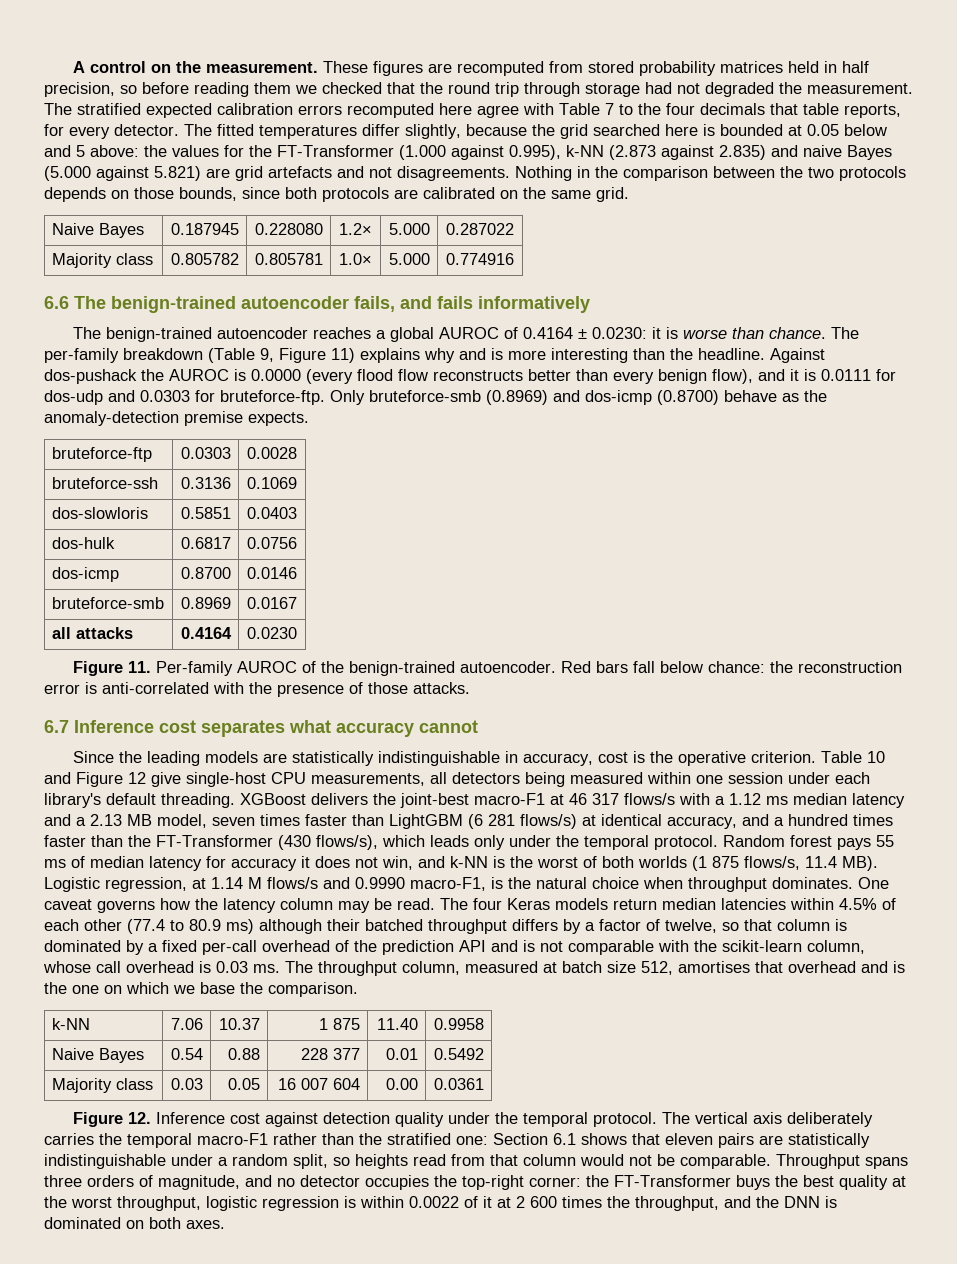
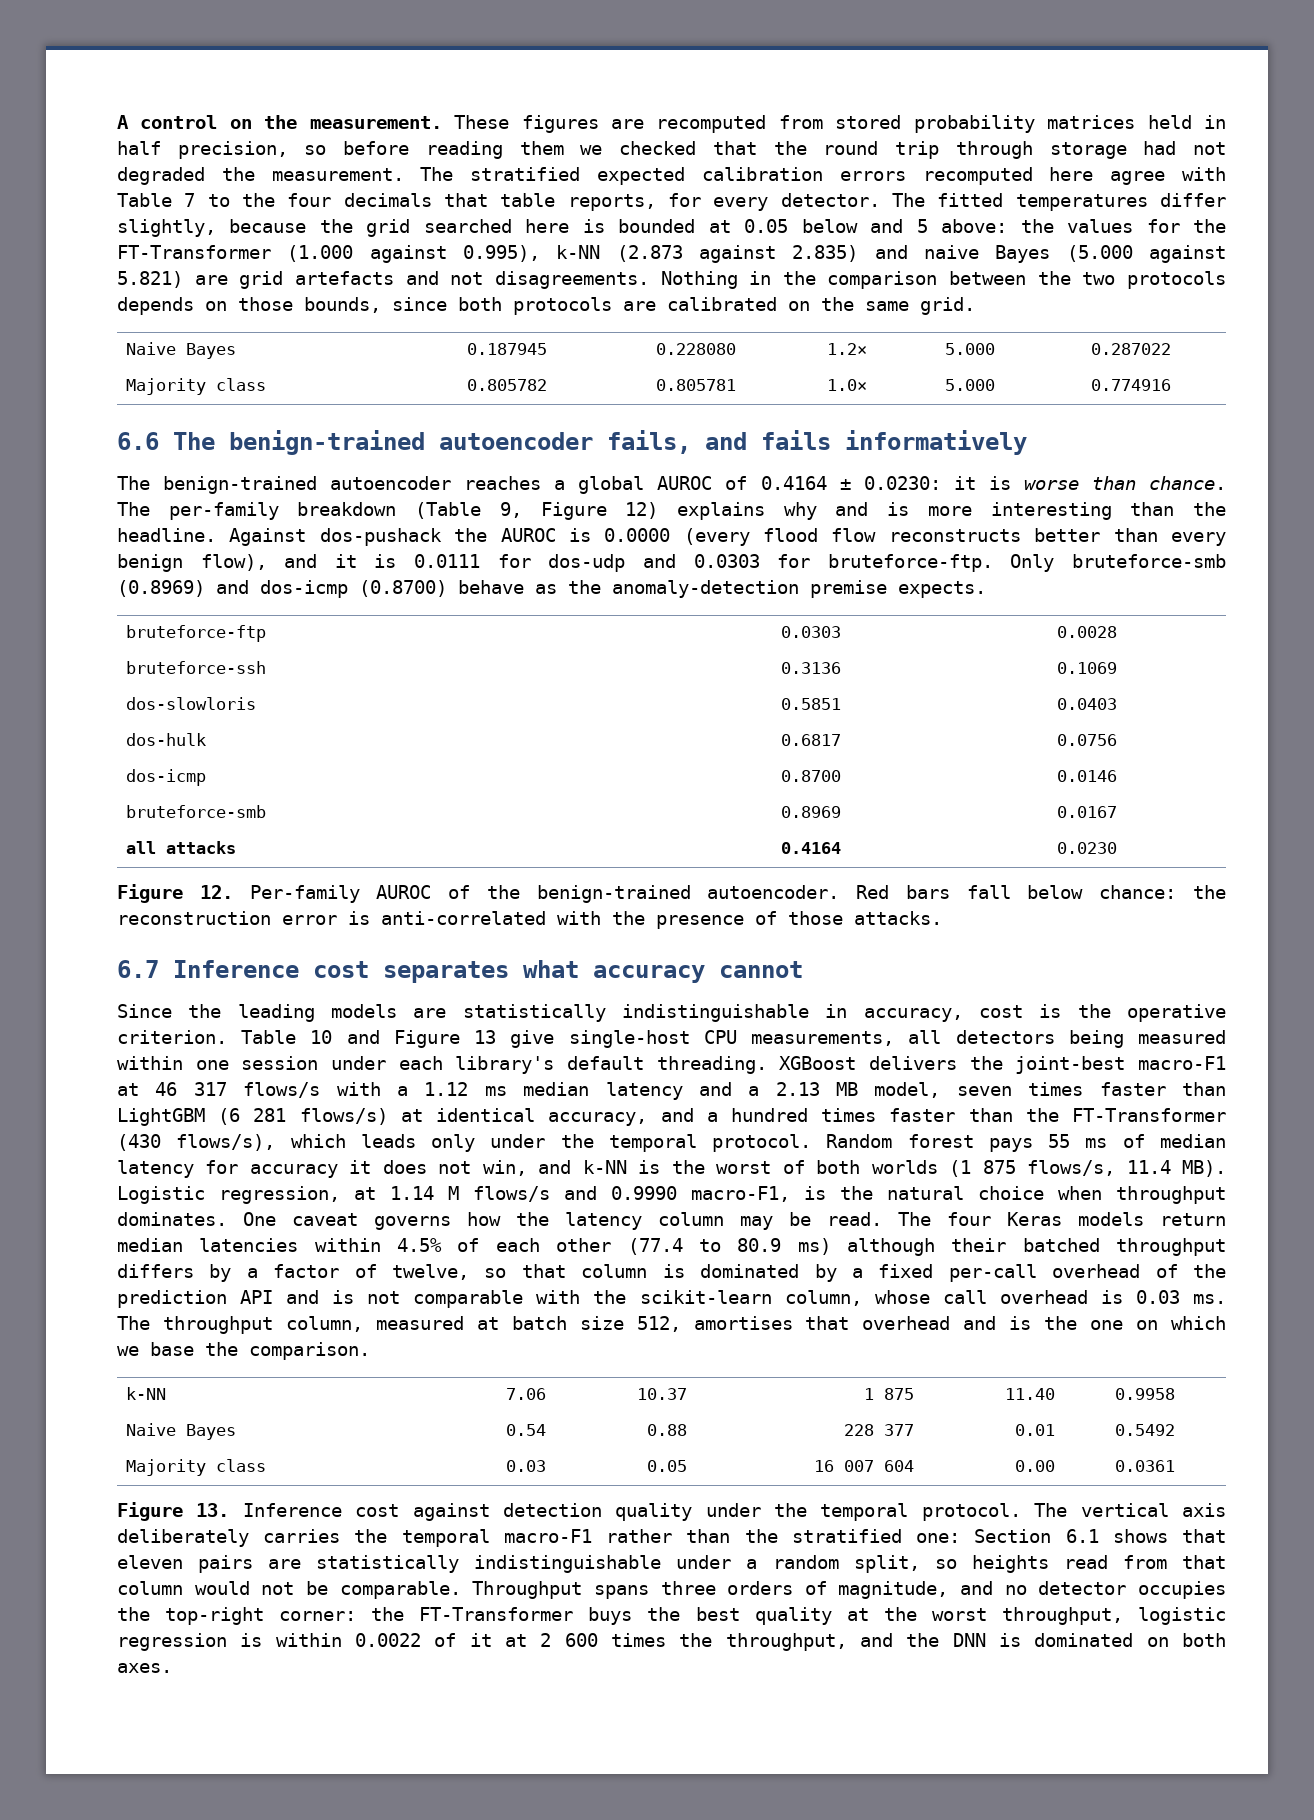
- The per-family breakdown (Table 9, Figure 11) explains why and is more interesting than the headline.
+ The per-family breakdown (Table 9, Figure 12) explains why and is more interesting than the headline.
- Figure 11. Per-family AUROC of the benign-trained autoencoder.
+ Figure 12. Per-family AUROC of the benign-trained autoencoder.
- Table 10 and Figure 12 give single-host CPU measurements, all detectors being measured within one session under each library's default threading.
+ Table 10 and Figure 13 give single-host CPU measurements, all detectors being measured within one session under each library's default threading.
- Figure 12. Inference cost against detection quality under the temporal protocol.
+ Figure 13. Inference cost against detection quality under the temporal protocol.

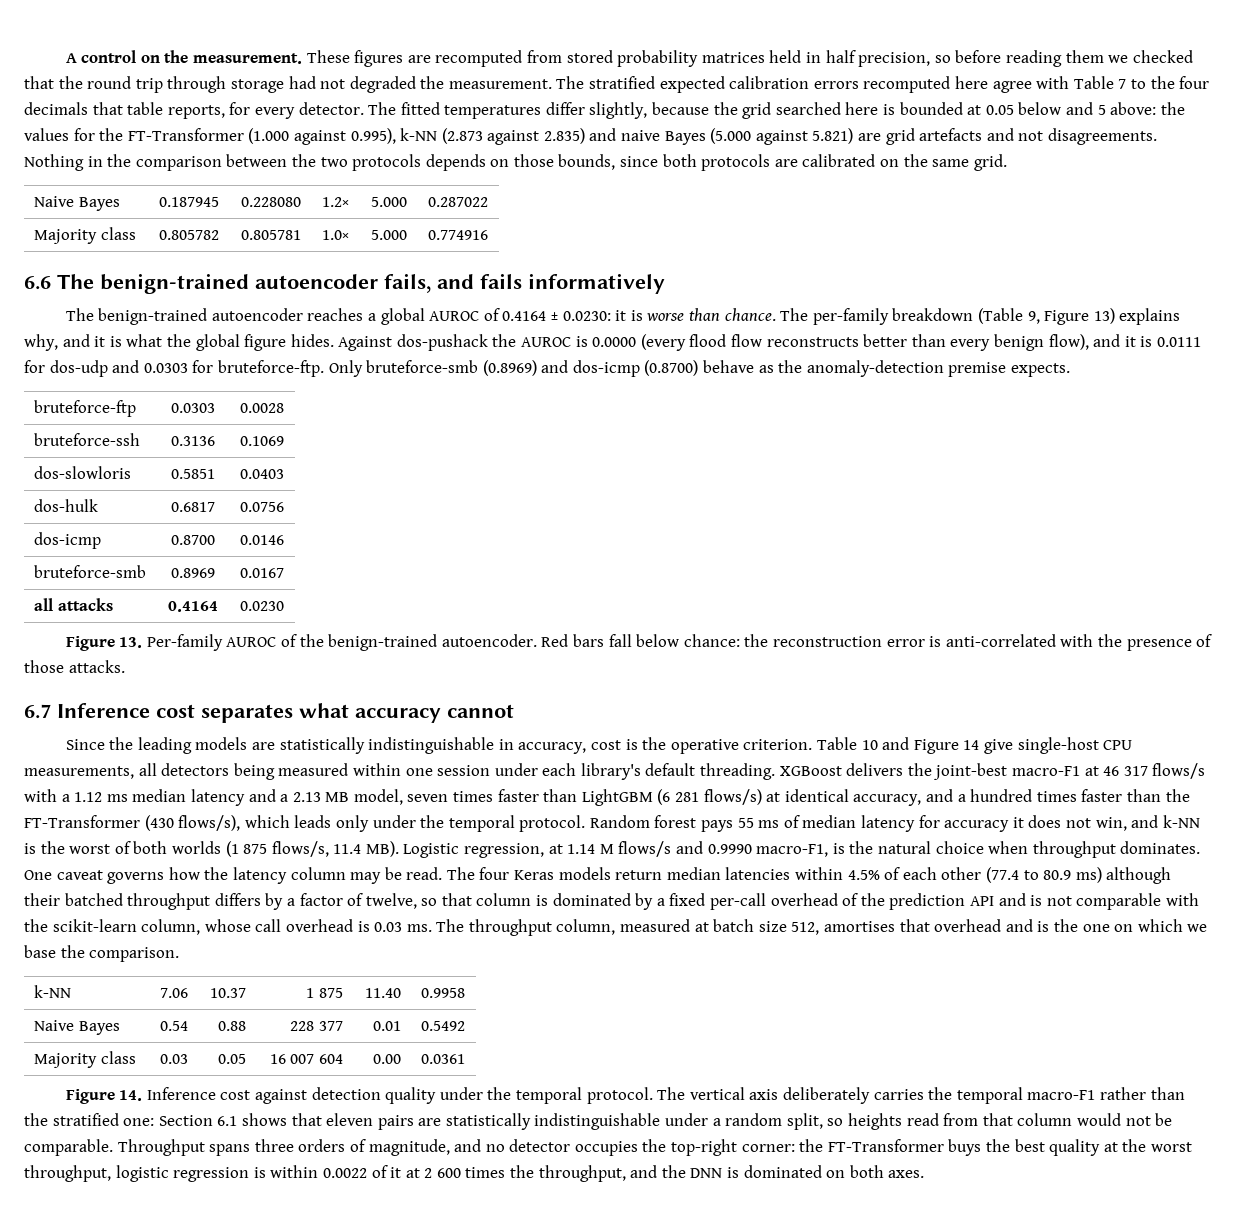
- The per-family breakdown (Table 9, Figure 12) explains why and is more interesting than the headline.
+ The per-family breakdown (Table 9, Figure 13) explains why, and it is what the global figure hides.
- Figure 12. Per-family AUROC of the benign-trained autoencoder.
+ Figure 13. Per-family AUROC of the benign-trained autoencoder.
- Table 10 and Figure 13 give single-host CPU measurements, all detectors being measured within one session under each library's default threading.
+ Table 10 and Figure 14 give single-host CPU measurements, all detectors being measured within one session under each library's default threading.
- Figure 13. Inference cost against detection quality under the temporal protocol.
+ Figure 14. Inference cost against detection quality under the temporal protocol.

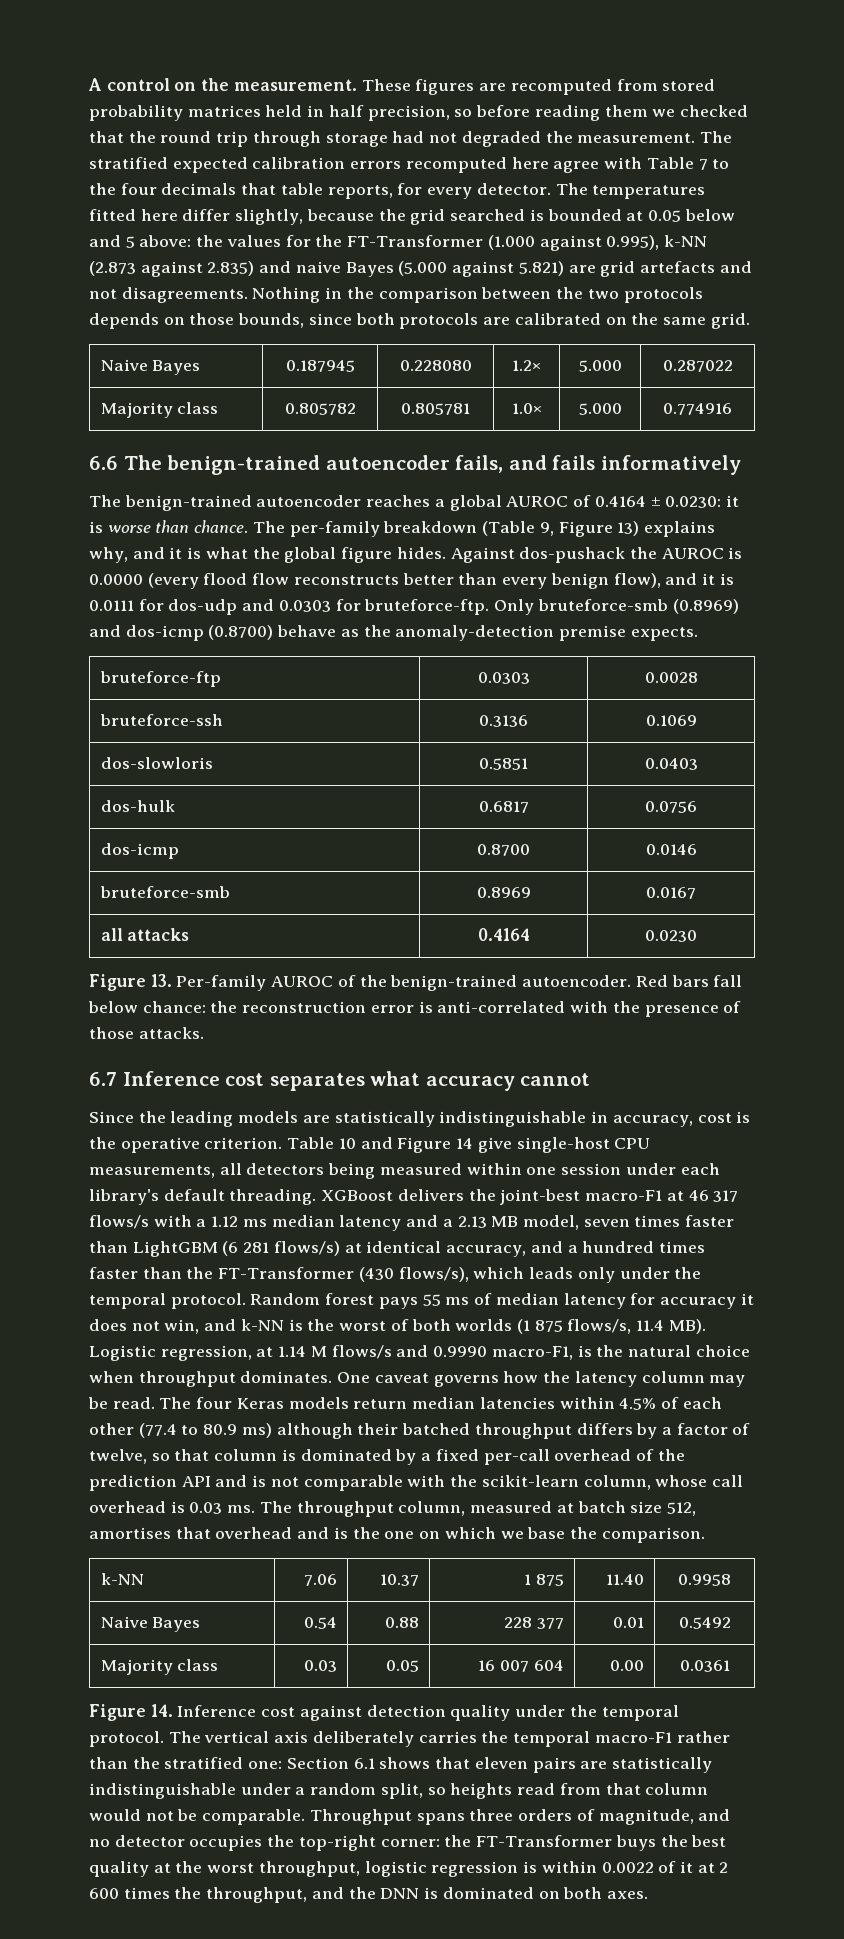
- The fitted temperatures differ slightly, because the grid searched here is bounded at 0.05 below and 5 above: the values for the FT-Transformer (1.000 against 0.995), k-NN (2.873 against 2.835) and naive Bayes (5.000 against 5.821) are grid artefacts and not disagreements.
+ The temperatures fitted here differ slightly, because the grid searched is bounded at 0.05 below and 5 above: the values for the FT-Transformer (1.000 against 0.995), k-NN (2.873 against 2.835) and naive Bayes (5.000 against 5.821) are grid artefacts and not disagreements.

